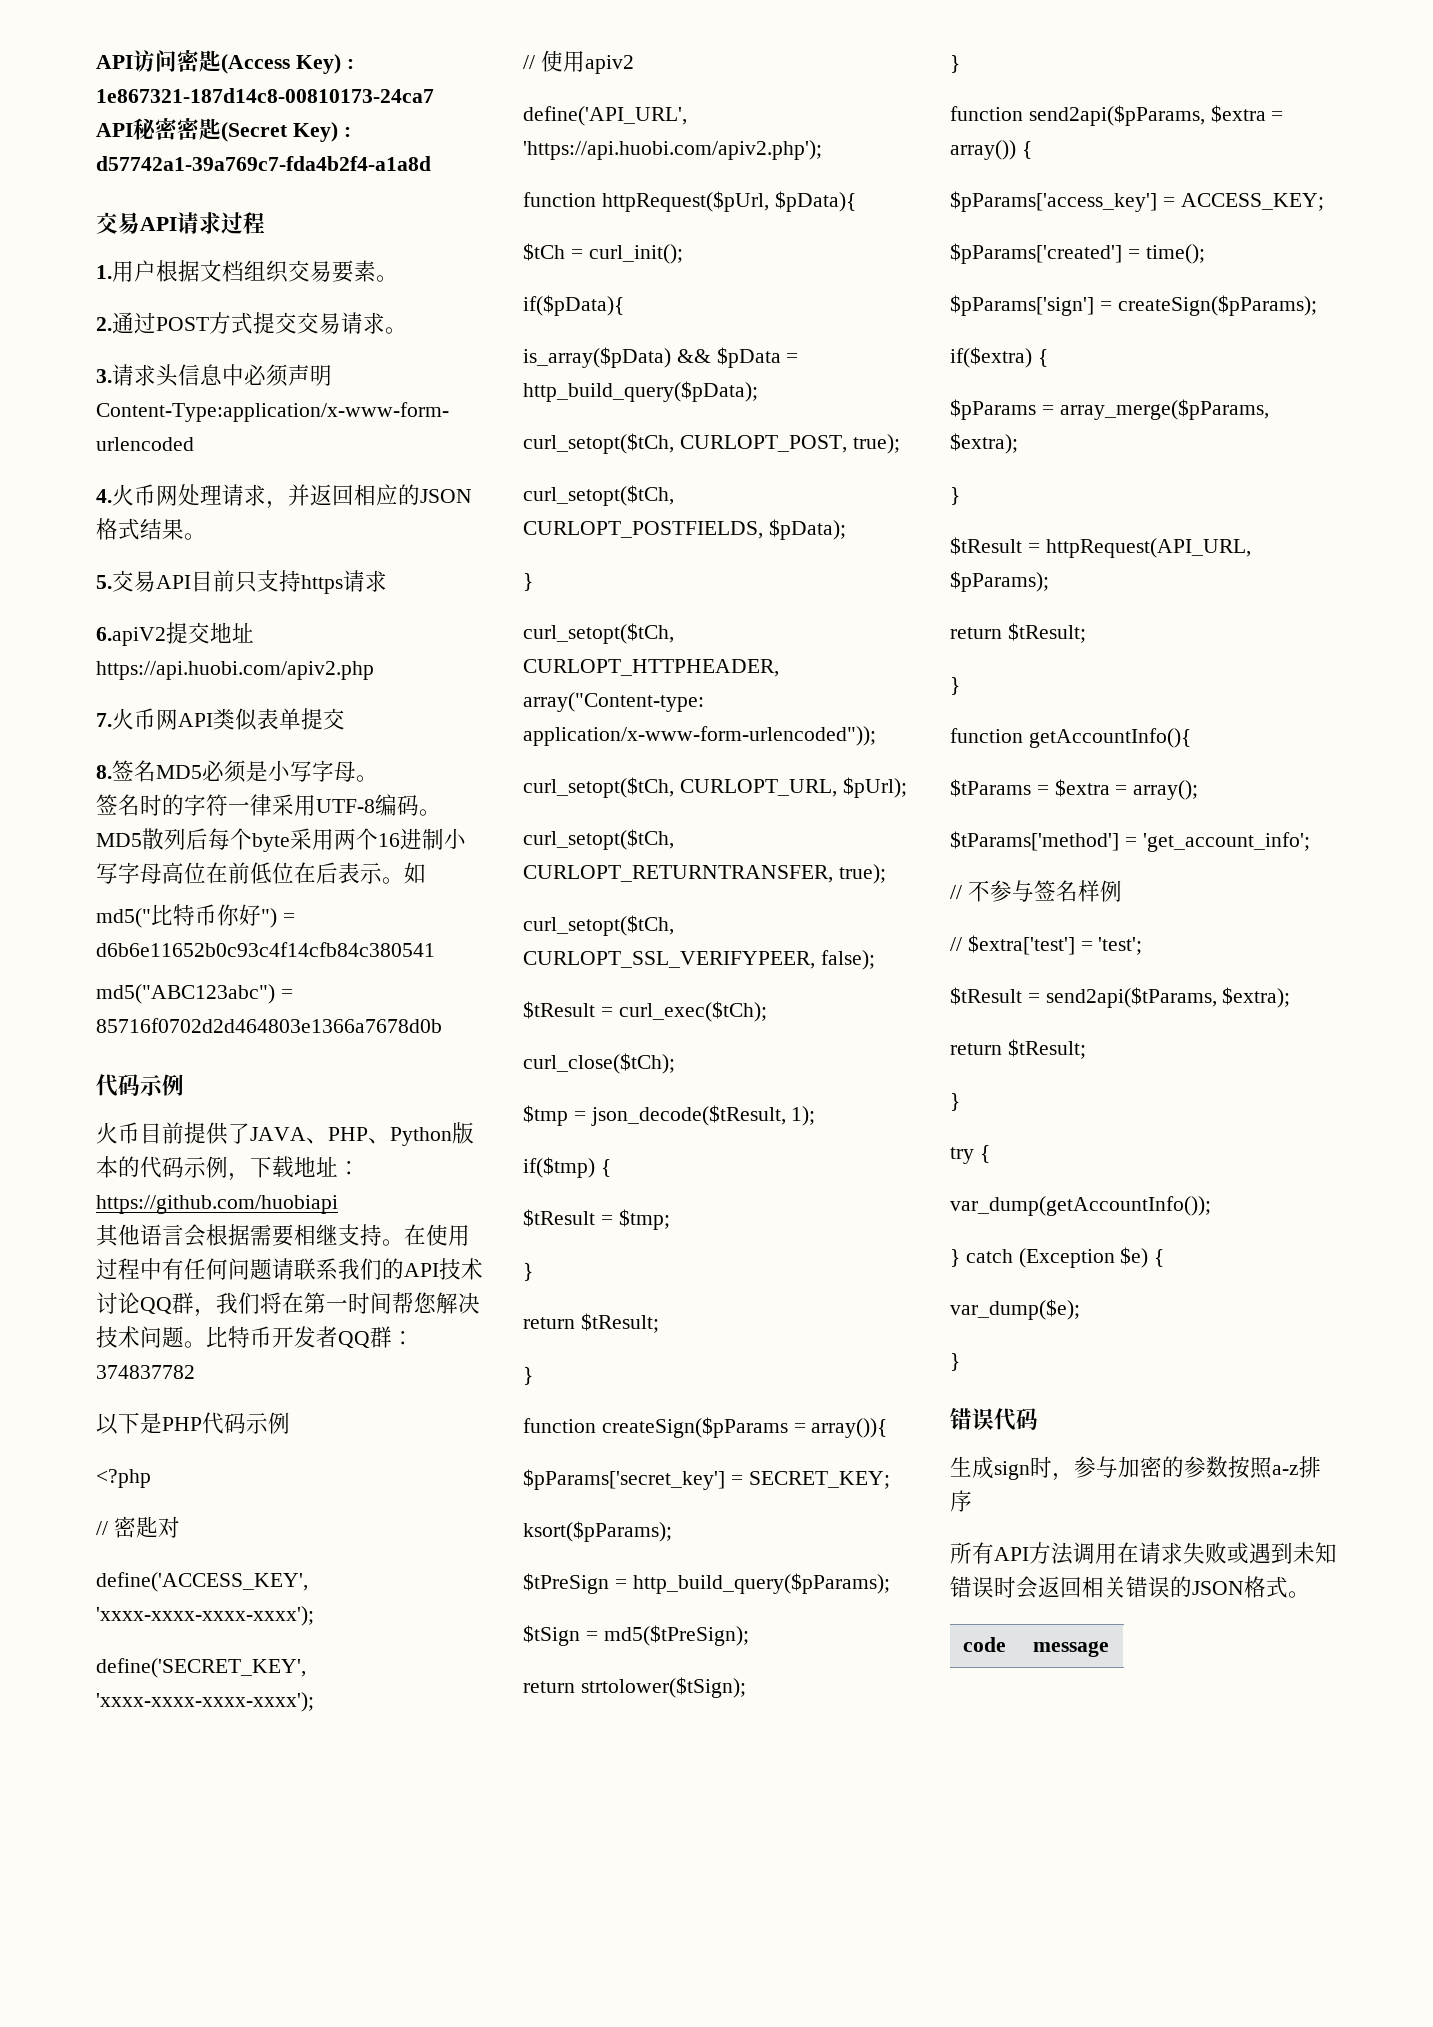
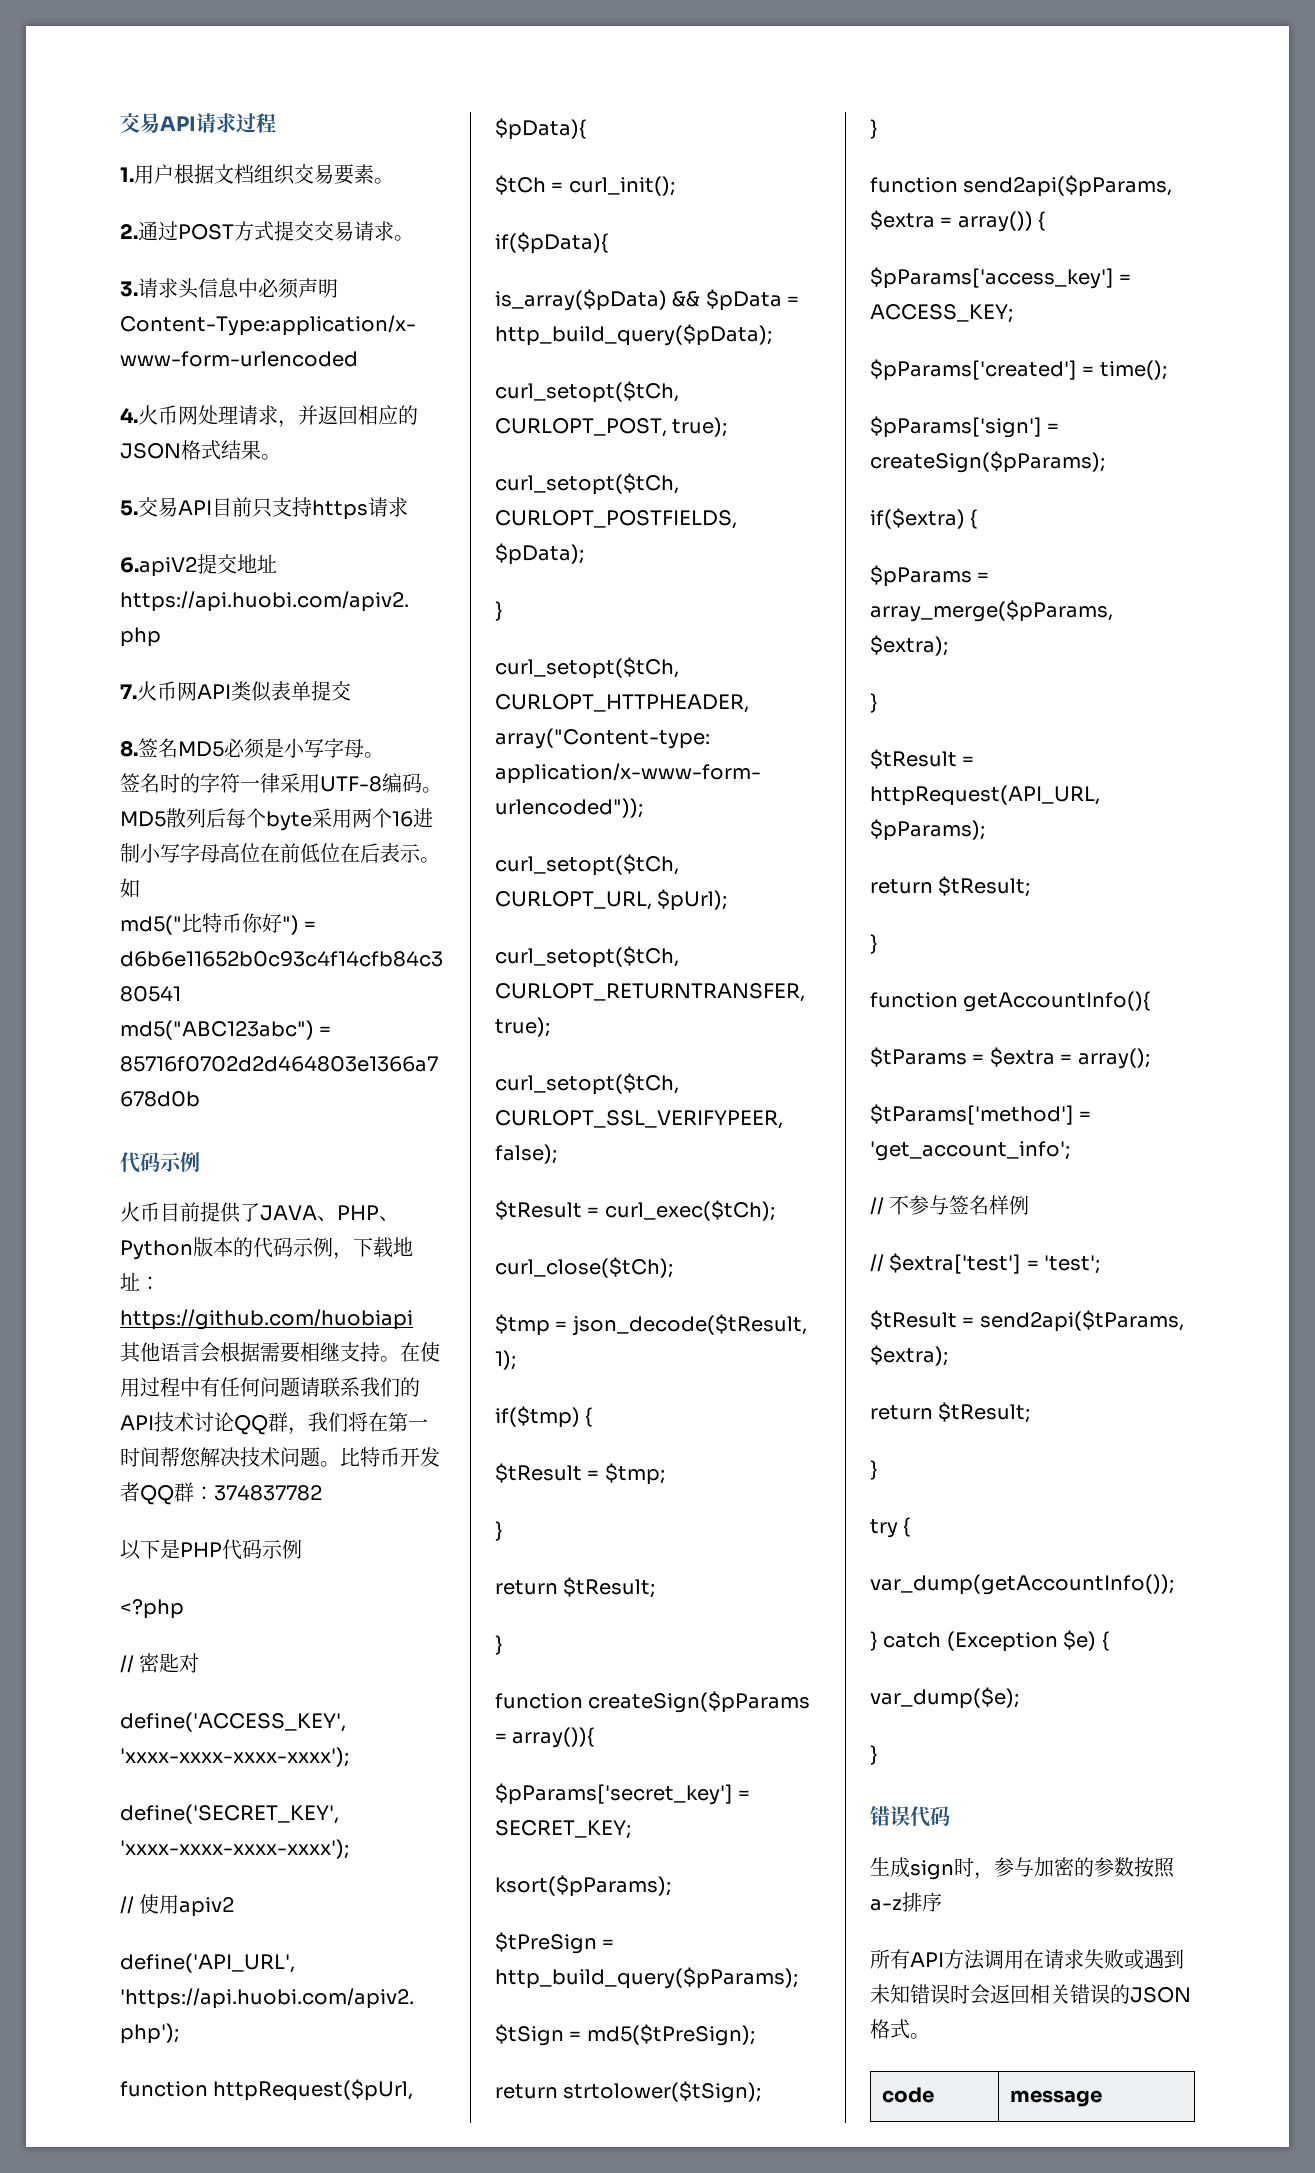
- API访问密匙(Access Key) : 1e867321-187d14c8-00810173-24ca7
- API秘密密匙(Secret Key) : d57742a1-39a769c7-fda4b2f4-a1a8d

